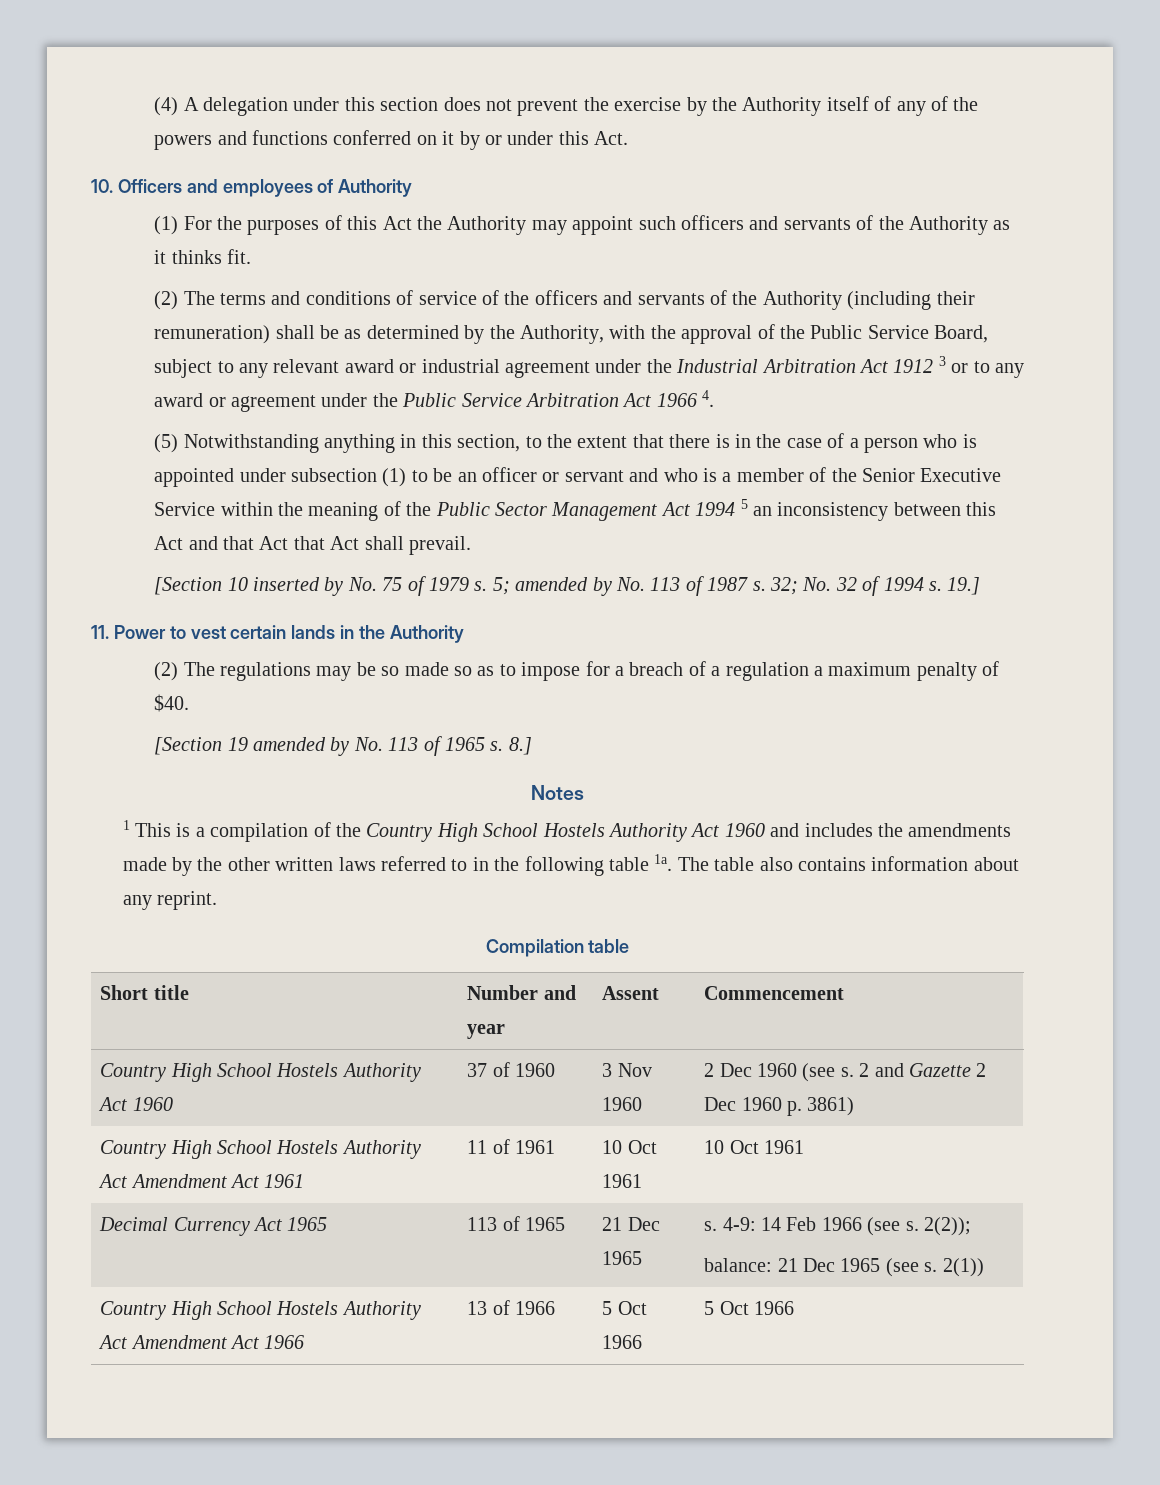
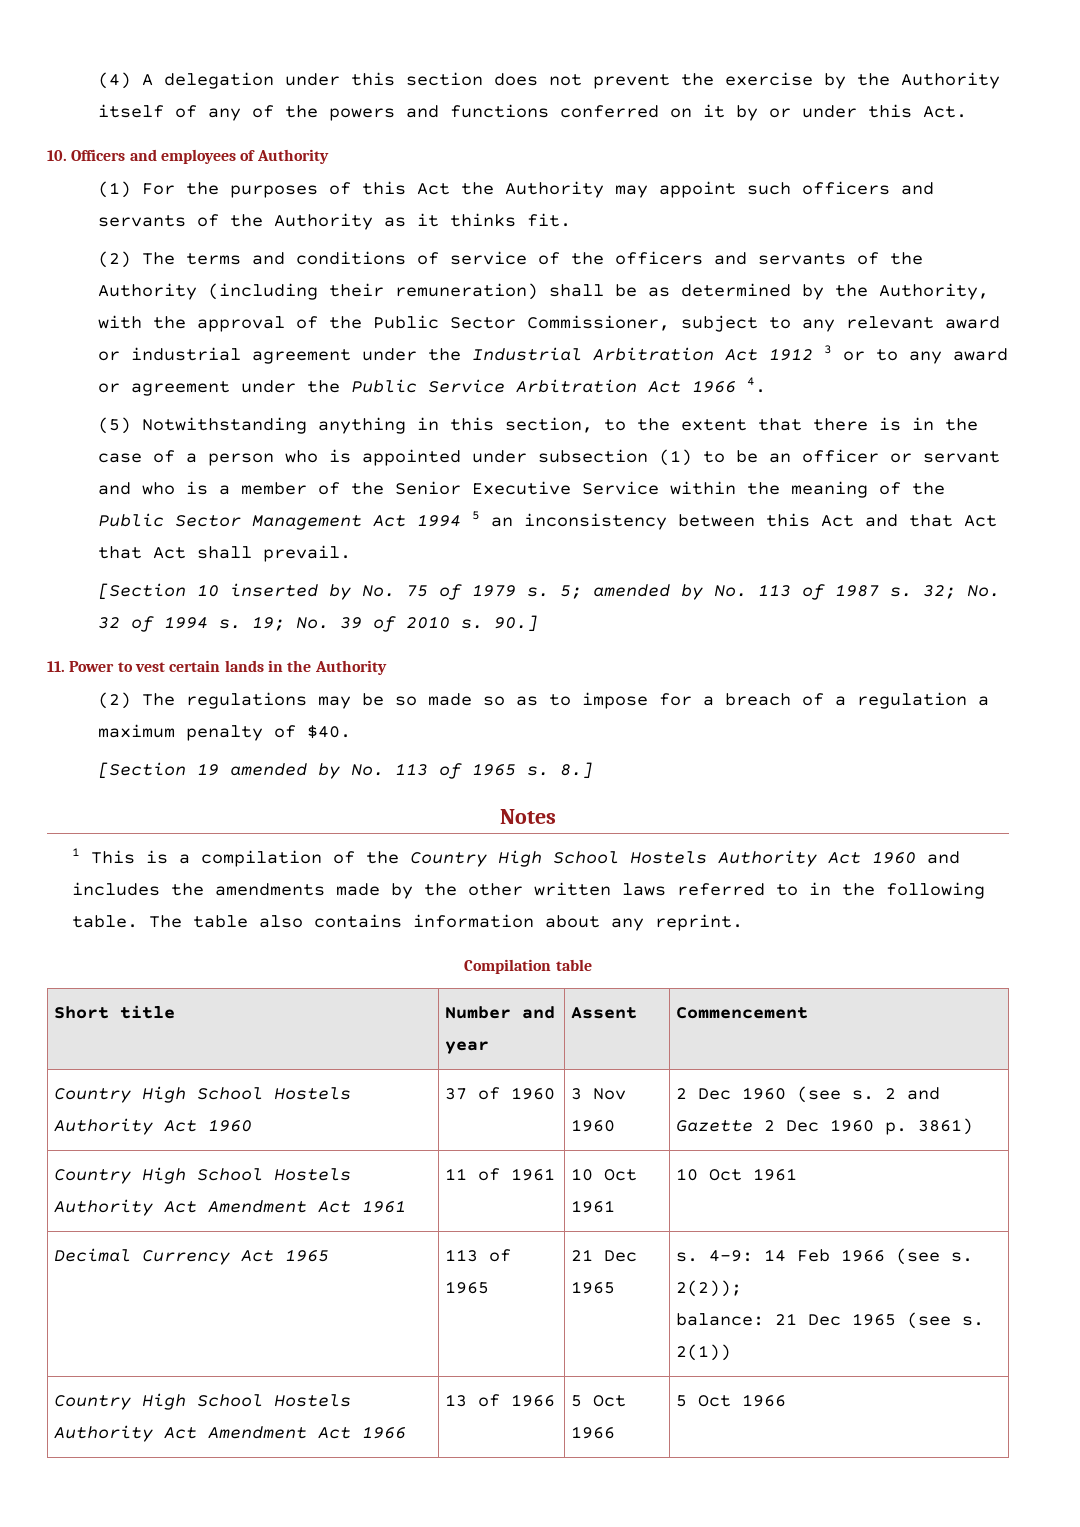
- (2) The terms and conditions of service of the officers and servants of the Authority (including their remuneration) shall be as determined by the Authority, with the approval of the Public Service Board, subject to any relevant award or industrial agreement under the Industrial Arbitration Act 1912 3 or to any award or agreement under the Public Service Arbitration Act 1966 4.
+ (2) The terms and conditions of service of the officers and servants of the Authority (including their remuneration) shall be as determined by the Authority, with the approval of the Public Sector Commissioner, subject to any relevant award or industrial agreement under the Industrial Arbitration Act 1912 3 or to any award or agreement under the Public Service Arbitration Act 1966 4.
- 19.]
+ 19; No. 39 of 2010 s. 90.]
- 1 This is a compilation of the Country High School Hostels Authority Act 1960 and includes the amendments made by the other written laws referred to in the following table 1a.
+ 1 This is a compilation of the Country High School Hostels Authority Act 1960 and includes the amendments made by the other written laws referred to in the following table.

